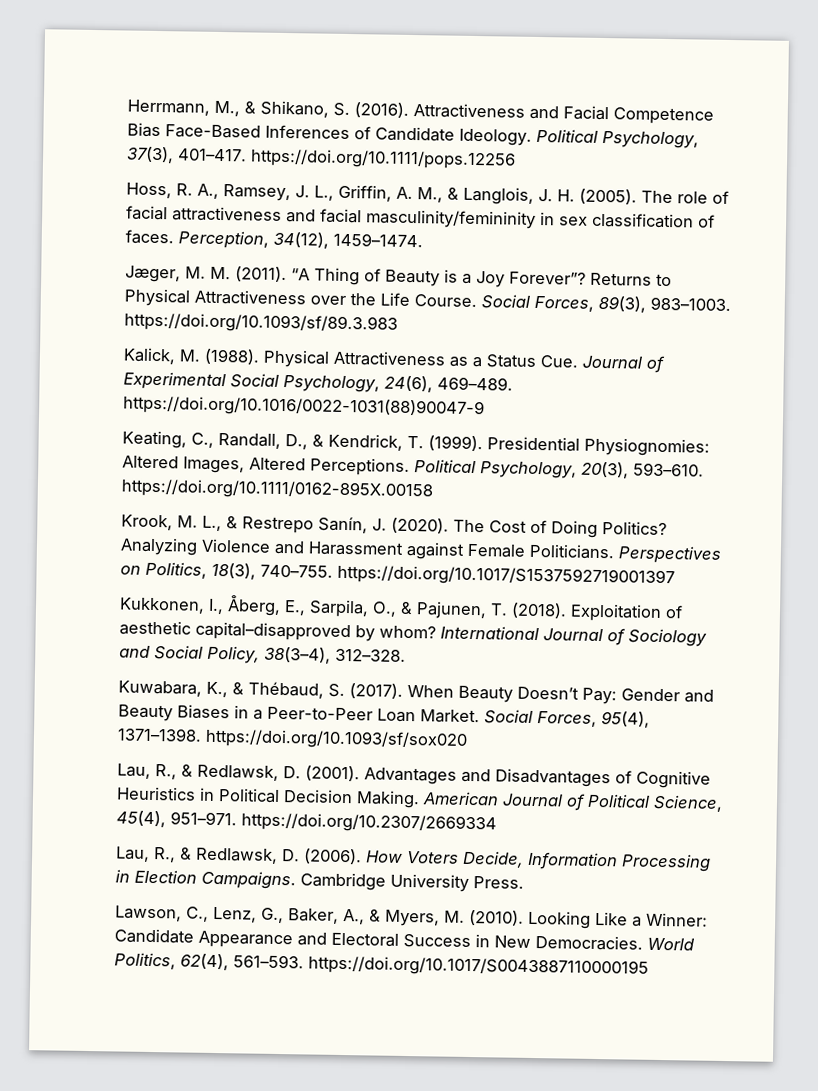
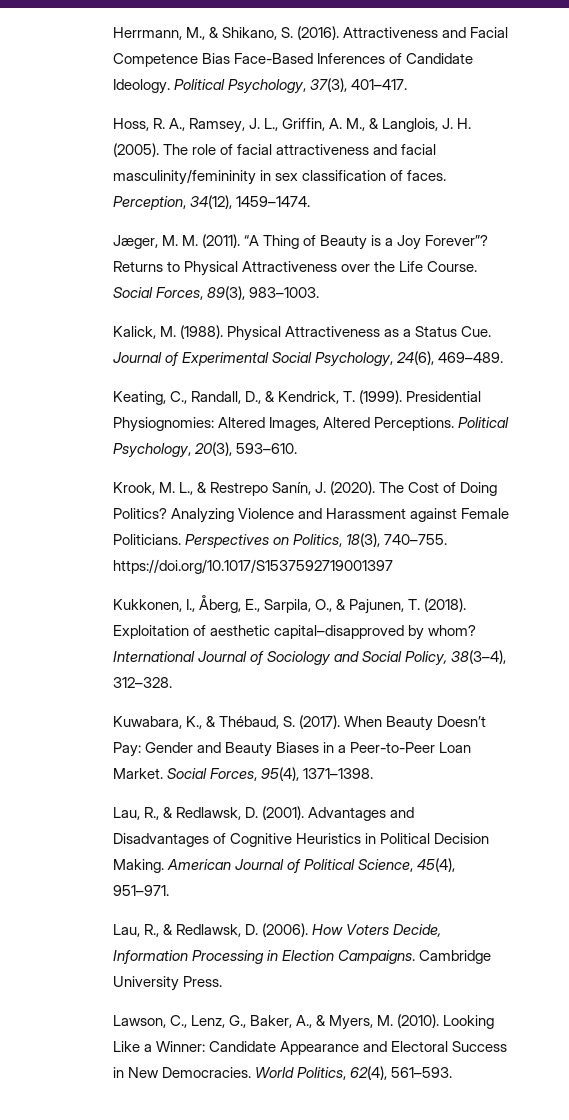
- Political Psychology, 37(3), 401–417. https://doi.org/10.1111/pops.12256
+ Political Psychology, 37(3), 401–417.
- Social Forces, 89(3), 983–1003. https://doi.org/10.1093/sf/89.3.983
+ Social Forces, 89(3), 983–1003.
- Physical Attractiveness as a Status Cue. Journal of Experimental Social Psychology, 24(6), 469–489. https://doi.org/10.1016/0022-1031(88)90047-9
+ Physical Attractiveness as a Status Cue. Journal of Experimental Social Psychology, 24(6), 469–489.
- Political Psychology, 20(3), 593–610. https://doi.org/10.1111/0162-895X.00158
+ Political Psychology, 20(3), 593–610.
- Social Forces, 95(4), 1371–1398. https://doi.org/10.1093/sf/sox020
+ Social Forces, 95(4), 1371–1398.
- American Journal of Political Science, 45(4), 951–971. https://doi.org/10.2307/2669334
+ American Journal of Political Science, 45(4), 951–971.
- World Politics, 62(4), 561–593. https://doi.org/10.1017/S0043887110000195
+ World Politics, 62(4), 561–593.

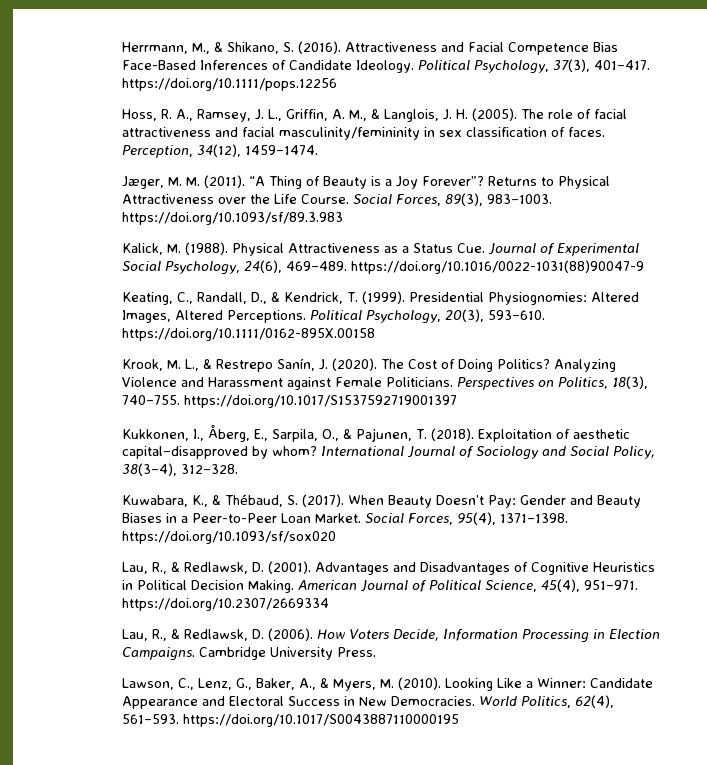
- Political Psychology, 37(3), 401–417.
+ Political Psychology, 37(3), 401–417. https://doi.org/10.1111/pops.12256
- Social Forces, 89(3), 983–1003.
+ Social Forces, 89(3), 983–1003. https://doi.org/10.1093/sf/89.3.983
- Physical Attractiveness as a Status Cue. Journal of Experimental Social Psychology, 24(6), 469–489.
+ Physical Attractiveness as a Status Cue. Journal of Experimental Social Psychology, 24(6), 469–489. https://doi.org/10.1016/0022-1031(88)90047-9
- Political Psychology, 20(3), 593–610.
+ Political Psychology, 20(3), 593–610. https://doi.org/10.1111/0162-895X.00158
- Social Forces, 95(4), 1371–1398.
+ Social Forces, 95(4), 1371–1398. https://doi.org/10.1093/sf/sox020
- American Journal of Political Science, 45(4), 951–971.
+ American Journal of Political Science, 45(4), 951–971. https://doi.org/10.2307/2669334
- World Politics, 62(4), 561–593.
+ World Politics, 62(4), 561–593. https://doi.org/10.1017/S0043887110000195

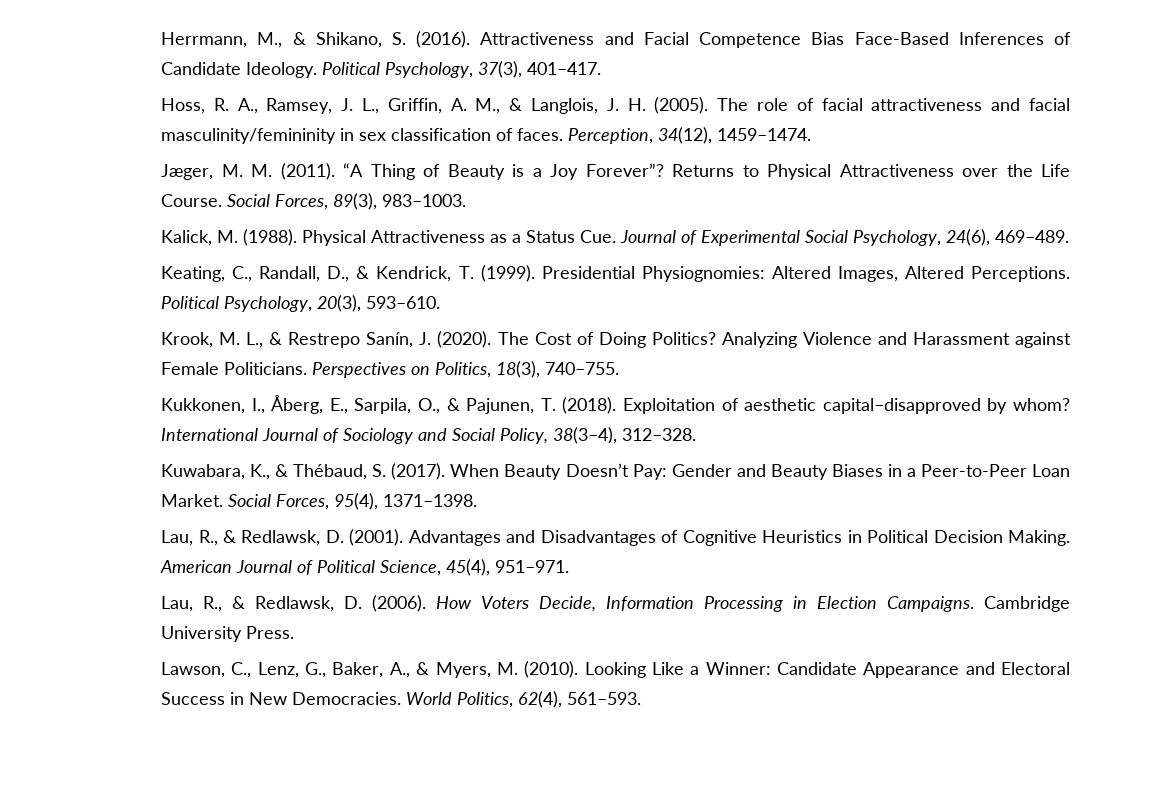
- Political Psychology, 37(3), 401–417. https://doi.org/10.1111/pops.12256
+ Political Psychology, 37(3), 401–417.
- Social Forces, 89(3), 983–1003. https://doi.org/10.1093/sf/89.3.983
+ Social Forces, 89(3), 983–1003.
- Physical Attractiveness as a Status Cue. Journal of Experimental Social Psychology, 24(6), 469–489. https://doi.org/10.1016/0022-1031(88)90047-9
+ Physical Attractiveness as a Status Cue. Journal of Experimental Social Psychology, 24(6), 469–489.
- Political Psychology, 20(3), 593–610. https://doi.org/10.1111/0162-895X.00158
+ Political Psychology, 20(3), 593–610.
- Perspectives on Politics, 18(3), 740–755. https://doi.org/10.1017/S1537592719001397
+ Perspectives on Politics, 18(3), 740–755.
- Social Forces, 95(4), 1371–1398. https://doi.org/10.1093/sf/sox020
+ Social Forces, 95(4), 1371–1398.
- American Journal of Political Science, 45(4), 951–971. https://doi.org/10.2307/2669334
+ American Journal of Political Science, 45(4), 951–971.
- World Politics, 62(4), 561–593. https://doi.org/10.1017/S0043887110000195
+ World Politics, 62(4), 561–593.

